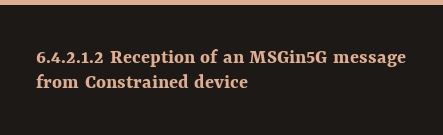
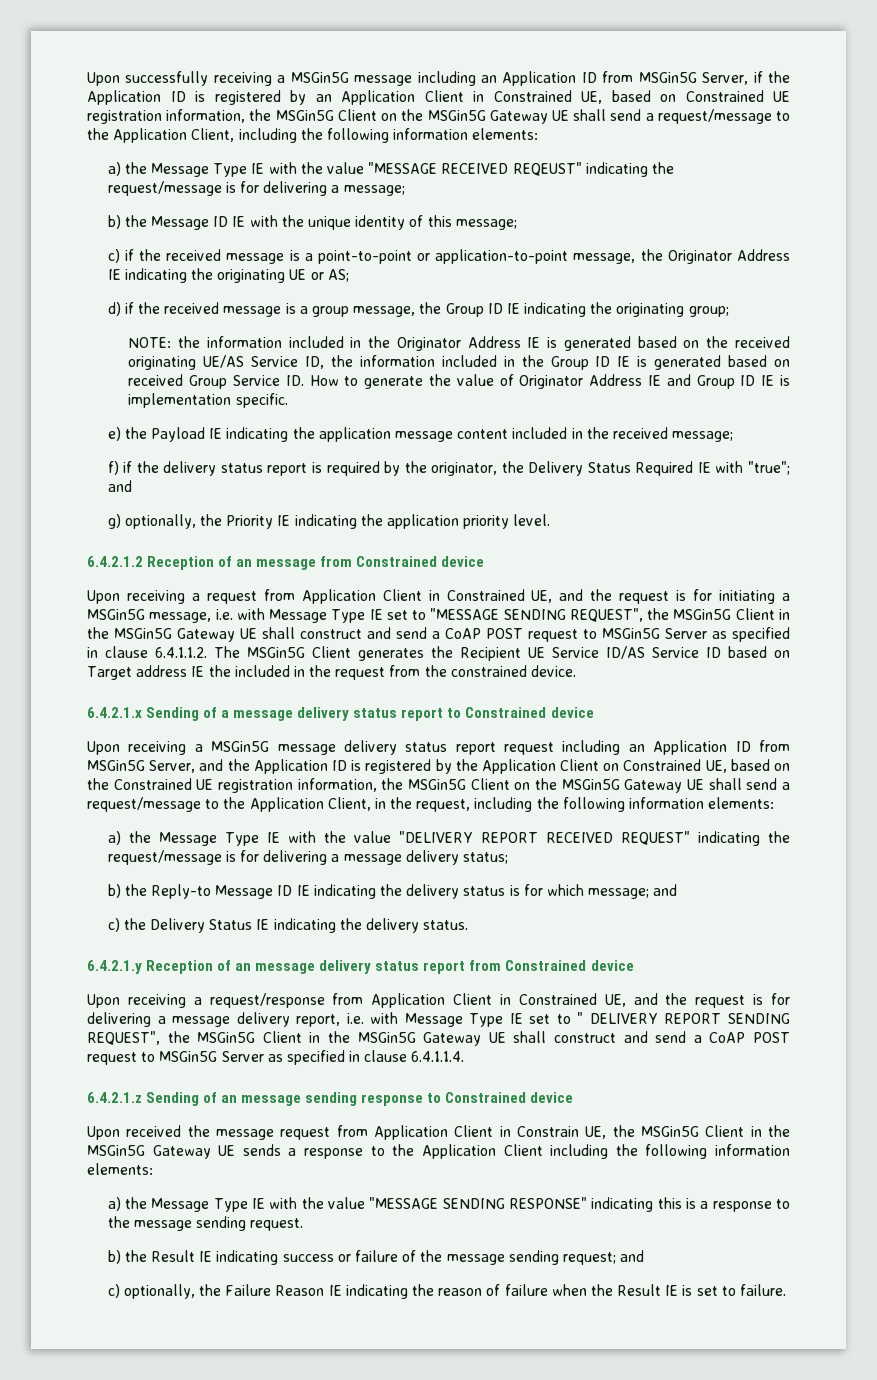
+ Upon successfully receiving a MSGin5G message including an Application ID from MSGin5G Server, if the Application ID is registered by an Application Client in Constrained UE, based on Constrained UE registration information, the MSGin5G Client on the MSGin5G Gateway UE shall send a request/message to the Application Client, including the following information elements:
+ a) the Message Type IE with the value "MESSAGE RECEIVED REQEUST" indicating the request/message is for delivering a message;
+ b) the Message ID IE with the unique identity of this message;
+ c) if the received message is a point-to-point or application-to-point message, the Originator Address IE indicating the originating UE or AS;
+ d) if the received message is a group message, the Group ID IE indicating the originating group;
+ NOTE: the information included in the Originator Address IE is generated based on the received originating UE/AS Service ID, the information included in the Group ID IE is generated based on received Group Service ID. How to generate the value of Originator Address IE and Group ID IE is implementation specific.
+ e) the Payload IE indicating the application message content included in the received message;
+ f) if the delivery status report is required by the originator, the Delivery Status Required IE with "true"; and
+ g) optionally, the Priority IE indicating the application priority level.
- 6.4.2.1.2 Reception of an MSGin5G message from Constrained device
+ 6.4.2.1.2 Reception of an message from Constrained device
+ Upon receiving a request from Application Client in Constrained UE, and the request is for initiating a MSGin5G message, i.e. with Message Type IE set to "MESSAGE SENDING REQUEST", the MSGin5G Client in the MSGin5G Gateway UE shall construct and send a CoAP POST request to MSGin5G Server as specified in clause 6.4.1.1.2. The MSGin5G Client generates the Recipient UE Service ID/AS Service ID based on Target address IE the included in the request from the constrained device.
+ 6.4.2.1.x Sending of a message delivery status report to Constrained device
+ Upon receiving a MSGin5G message delivery status report request including an Application ID from MSGin5G Server, and the Application ID is registered by the Application Client on Constrained UE, based on the Constrained UE registration information, the MSGin5G Client on the MSGin5G Gateway UE shall send a request/message to the Application Client, in the request, including the following information elements:
+ a) the Message Type IE with the value "DELIVERY REPORT RECEIVED REQUEST" indicating the request/message is for delivering a message delivery status;
+ b) the Reply-to Message ID IE indicating the delivery status is for which message; and
+ c) the Delivery Status IE indicating the delivery status.
+ 6.4.2.1.y Reception of an message delivery status report from Constrained device
+ Upon receiving a request/response from Application Client in Constrained UE, and the request is for delivering a message delivery report, i.e. with Message Type IE set to " DELIVERY REPORT SENDING REQUEST", the MSGin5G Client in the MSGin5G Gateway UE shall construct and send a CoAP POST request to MSGin5G Server as specified in clause 6.4.1.1.4.
+ 6.4.2.1.z Sending of an message sending response to Constrained device
+ Upon received the message request from Application Client in Constrain UE, the MSGin5G Client in the MSGin5G Gateway UE sends a response to the Application Client including the following information elements:
+ a) the Message Type IE with the value "MESSAGE SENDING RESPONSE" indicating this is a response to the message sending request.
+ b) the Result IE indicating success or failure of the message sending request; and
+ c) optionally, the Failure Reason IE indicating the reason of failure when the Result IE is set to failure.

